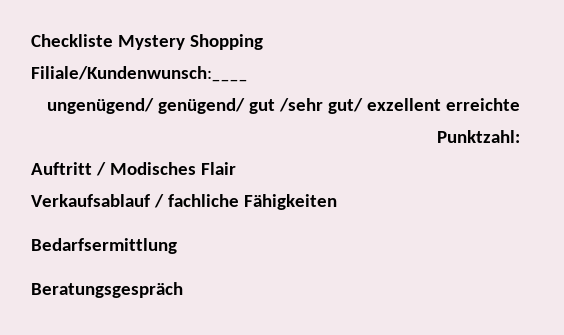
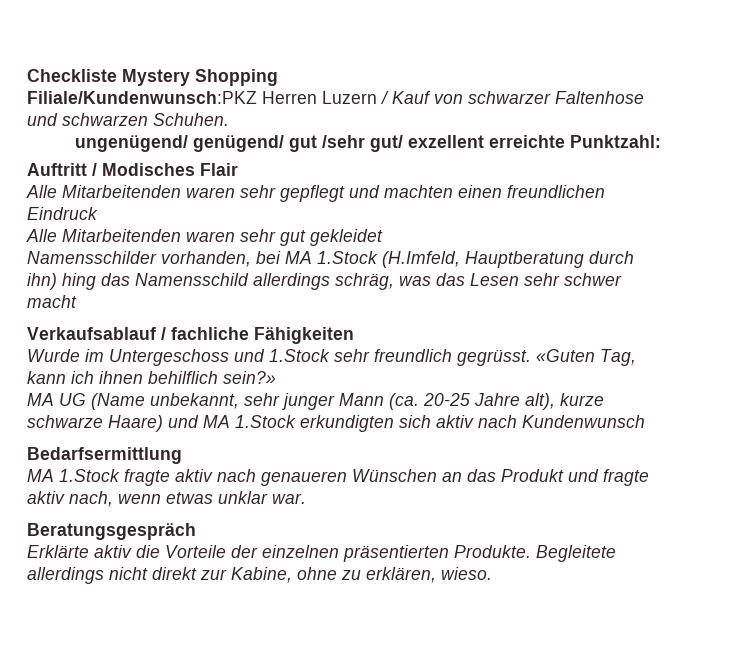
- Filiale/Kundenwunsch:____
+ Filiale/Kundenwunsch:PKZ Herren Luzern / Kauf von schwarzer Faltenhose und schwarzen Schuhen.
+ Alle Mitarbeitenden waren sehr gepflegt und machten einen freundlichen Eindruck
+ Alle Mitarbeitenden waren sehr gut gekleidet
+ Namensschilder vorhanden, bei MA 1.Stock (H.Imfeld, Hauptberatung durch ihn) hing das Namensschild allerdings schräg, was das Lesen sehr schwer macht
  Verkaufsablauf / fachliche Fähigkeiten
+ Wurde im Untergeschoss und 1.Stock sehr freundlich gegrüsst. «Guten Tag, kann ich ihnen behilflich sein?»
+ MA UG (Name unbekannt, sehr junger Mann (ca. 20-25 Jahre alt), kurze schwarze Haare) und MA 1.Stock erkundigten sich aktiv nach Kundenwunsch
  Bedarfsermittlung
+ MA 1.Stock fragte aktiv nach genaueren Wünschen an das Produkt und fragte aktiv nach, wenn etwas unklar war.
  Beratungsgespräch
+ Erklärte aktiv die Vorteile der einzelnen präsentierten Produkte. Begleitete allerdings nicht direkt zur Kabine, ohne zu erklären, wieso.

